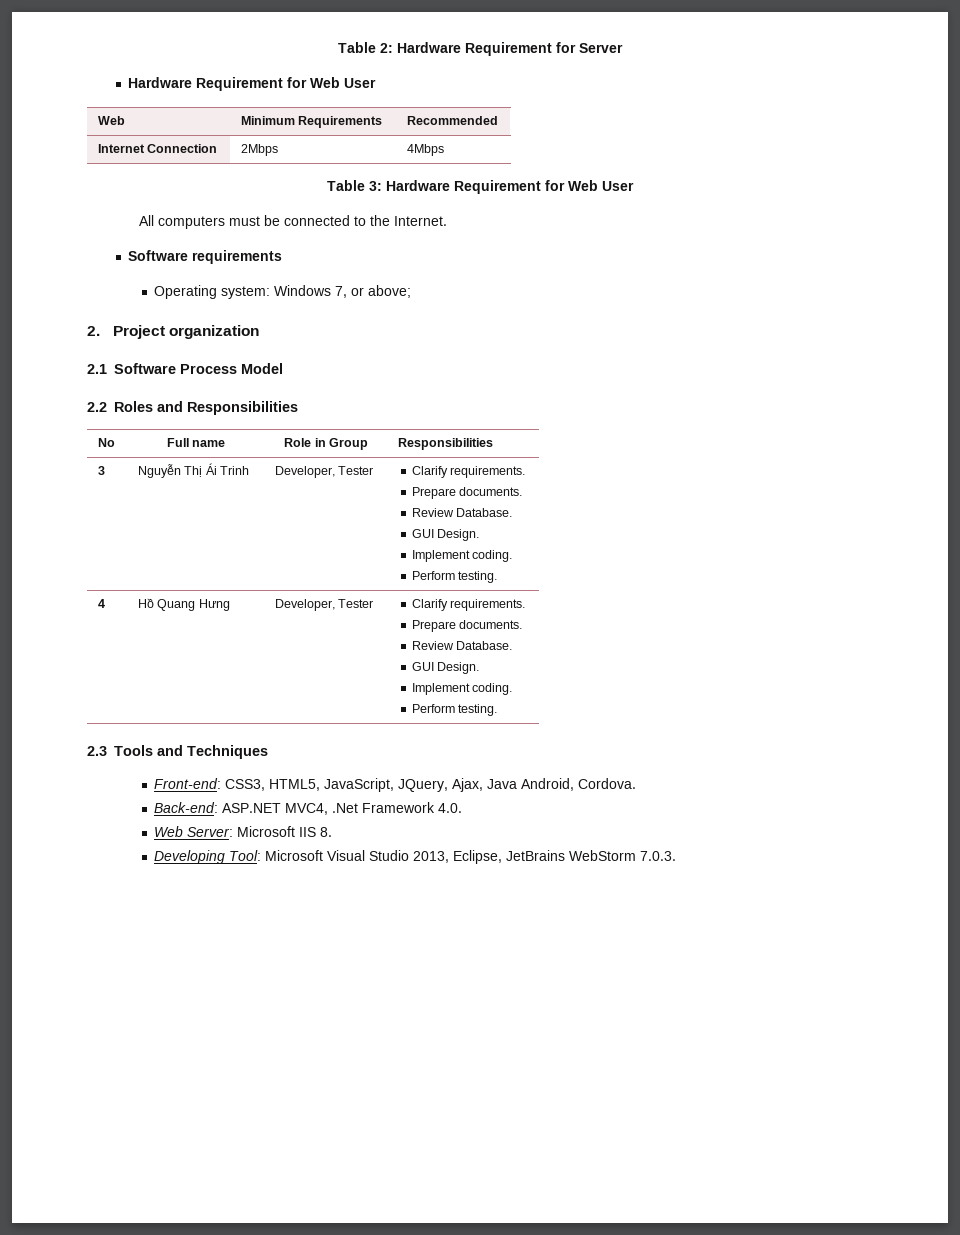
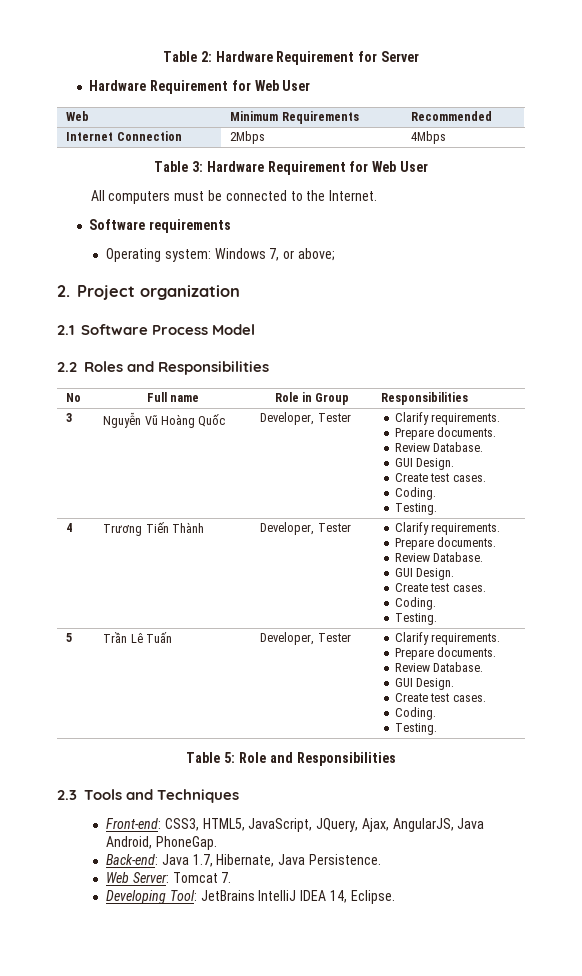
- 3 | Nguyễn Thị Ái Trinh | Developer, Tester | Clarify requirements.
+ 3 | Nguyễn Vũ Hoàng Quốc | Developer, Tester | Clarify requirements.
  Prepare documents.
  Review Database.
  GUI Design.
- Implement coding.
- Perform testing.
- 4 | Hồ Quang Hưng | Developer, Tester | Clarify requirements.
+ Create test cases.
+ Coding.
+ Testing.
+ 4 | Trương Tiến Thành | Developer, Tester | Clarify requirements.
  Prepare documents.
  Review Database.
  GUI Design.
- Implement coding.
- Perform testing.
+ Create test cases.
+ Coding.
+ Testing.
+ 5 | Trần Lê Tuấn | Developer, Tester | Clarify requirements.
+ Prepare documents.
+ Review Database.
+ GUI Design.
+ Create test cases.
+ Coding.
+ Testing.
+ Table 5: Role and Responsibilities
- Front-end: CSS3, HTML5, JavaScript, JQuery, Ajax, Java Android, Cordova.
+ Front-end: CSS3, HTML5, JavaScript, JQuery, Ajax, AngularJS, Java Android, PhoneGap.
- Back-end: ASP.NET MVC4, .Net Framework 4.0.
+ Back-end: Java 1.7, Hibernate, Java Persistence.
- Web Server: Microsoft IIS 8.
+ Web Server: Tomcat 7.
- Developing Tool: Microsoft Visual Studio 2013, Eclipse, JetBrains WebStorm 7.0.3.
+ Developing Tool: JetBrains IntelliJ IDEA 14, Eclipse.

